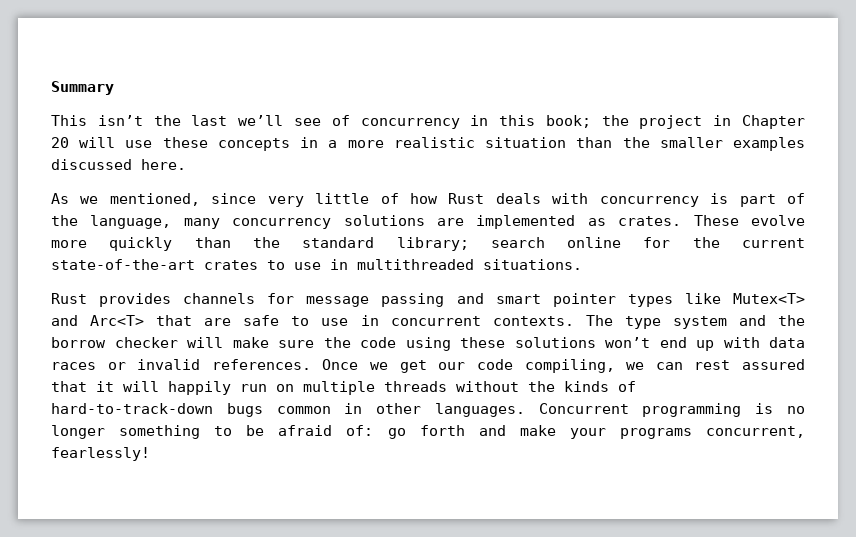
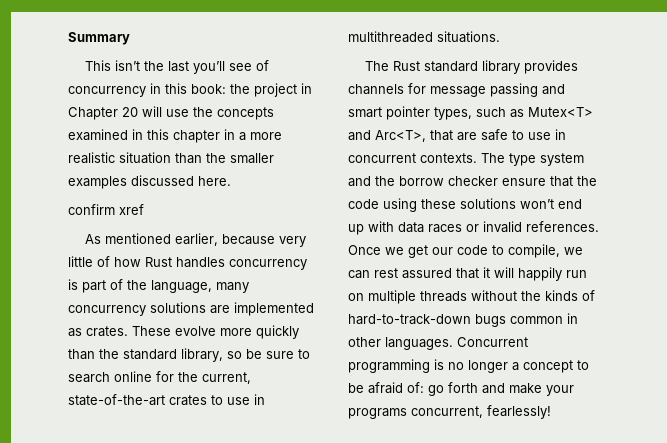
- This isn’t the last we’ll see of concurrency in this book; the project in Chapter 20 will use these concepts in a more realistic situation than the smaller examples discussed here.
+ This isn’t the last you’ll see of concurrency in this book: the project in Chapter 20 will use the concepts examined in this chapter in a more realistic situation than the smaller examples discussed here.
+ confirm xref
- As we mentioned, since very little of how Rust deals with concurrency is part of the language, many concurrency solutions are implemented as crates.
+ As mentioned earlier, because very little of how Rust handles concurrency is part of the language, many concurrency solutions are implemented as crates.
- These evolve more quickly than the standard library; search online for the current state-of-the-art crates to use in multithreaded situations.
+ These evolve more quickly than the standard library, so be sure to search online for the current, state-of-the-art crates to use in multithreaded situations.
- Rust provides channels for message passing and smart pointer types like Mutex<T> and Arc<T> that are safe to use in concurrent contexts.
+ The Rust standard library provides channels for message passing and smart pointer types, such as Mutex<T> and Arc<T>, that are safe to use in concurrent contexts.
- The type system and the borrow checker will make sure the code using these solutions won’t end up with data races or invalid references.
+ The type system and the borrow checker ensure that the code using these solutions won’t end up with data races or invalid references.
- Once we get our code compiling, we can rest assured that it will happily run on multiple threads without the kinds of hard-to-track-down bugs common in other languages.
+ Once we get our code to compile, we can rest assured that it will happily run on multiple threads without the kinds of hard-to-track-down bugs common in other languages.
- Concurrent programming is no longer something to be afraid of: go forth and make your programs concurrent, fearlessly!
+ Concurrent programming is no longer a concept to be afraid of: go forth and make your programs concurrent, fearlessly!

